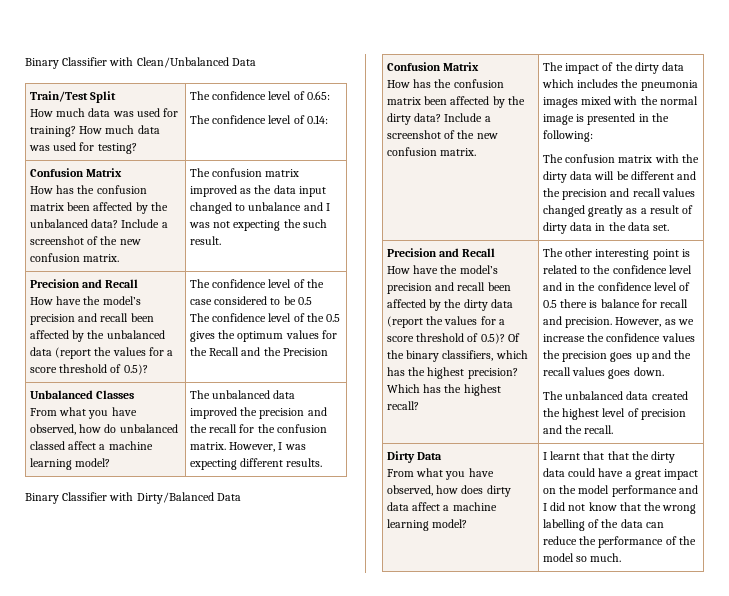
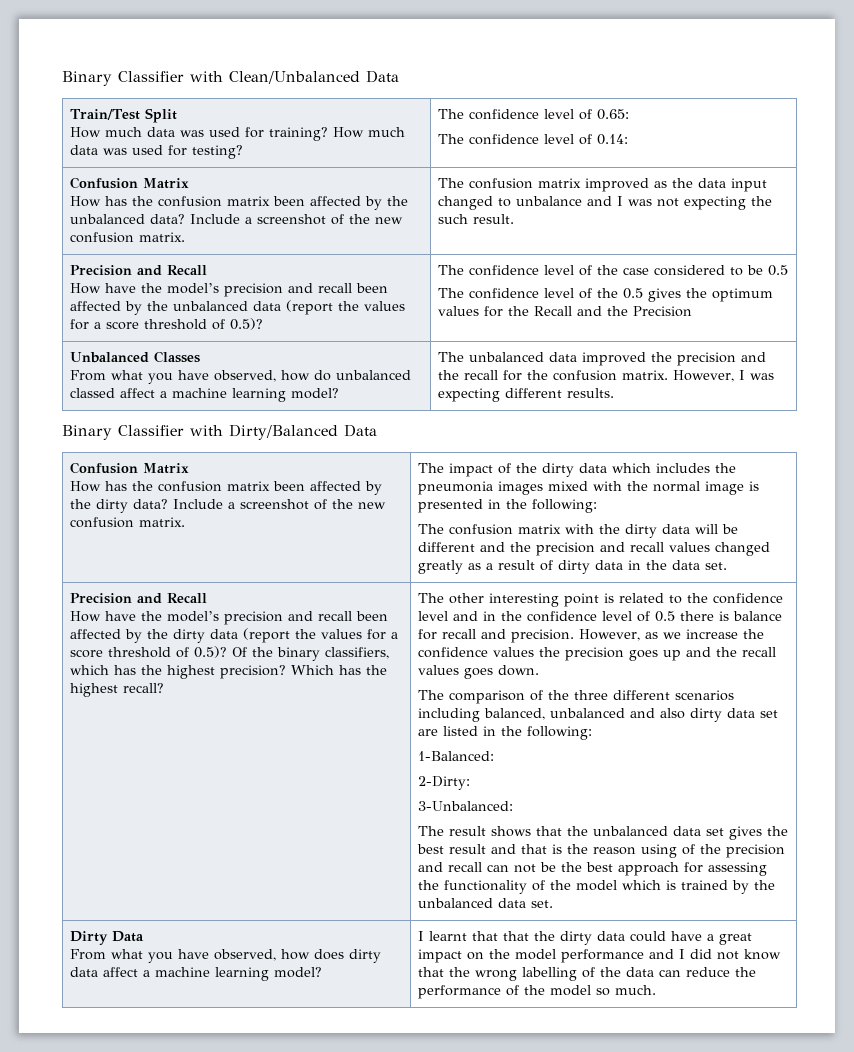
- The unbalanced data created the highest level of precision and the recall.
+ The comparison of the three different scenarios including balanced, unbalanced and also dirty data set are listed in the following:
+ 1-Balanced:
+ 2-Dirty:
+ 3-Unbalanced:
+ The result shows that the unbalanced data set gives the best result and that is the reason using of the precision and recall can not be the best approach for assessing the functionality of the model which is trained by the unbalanced data set.

